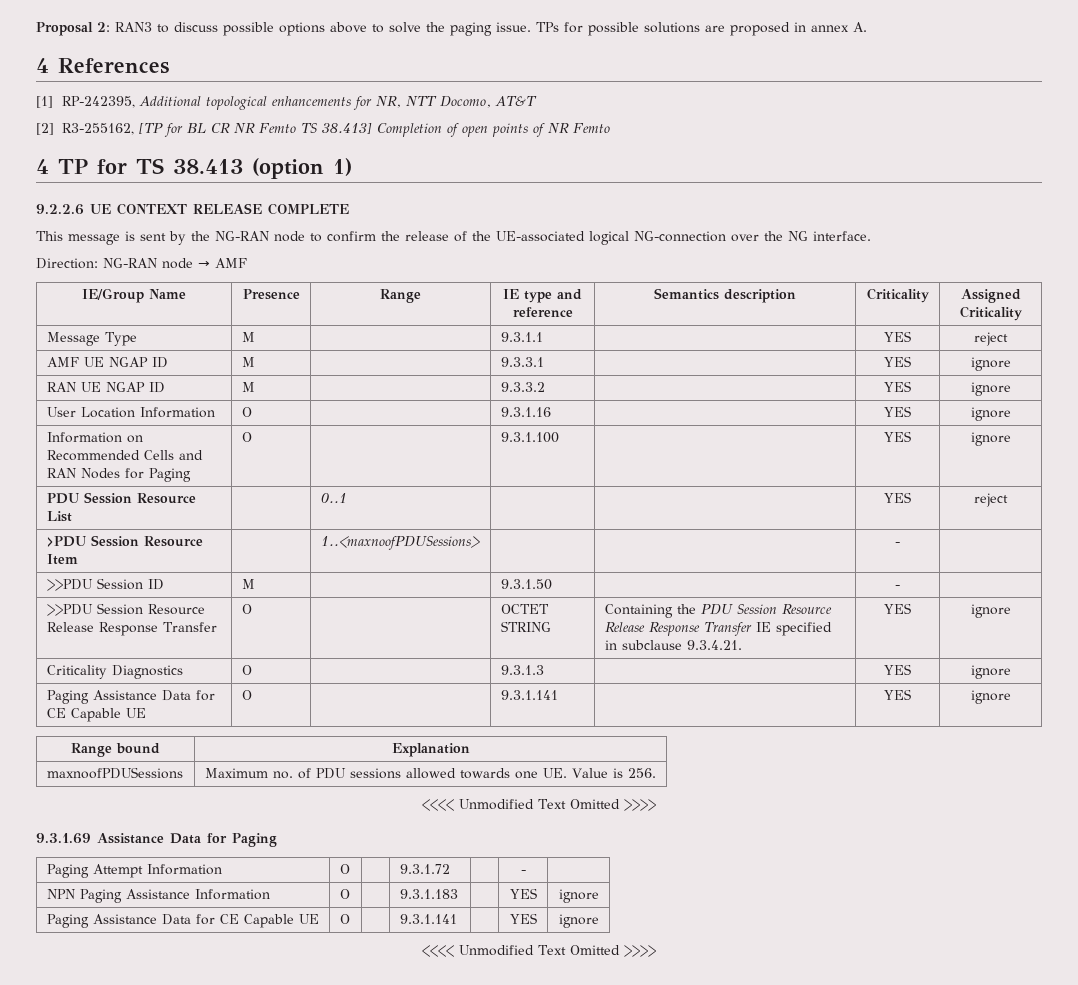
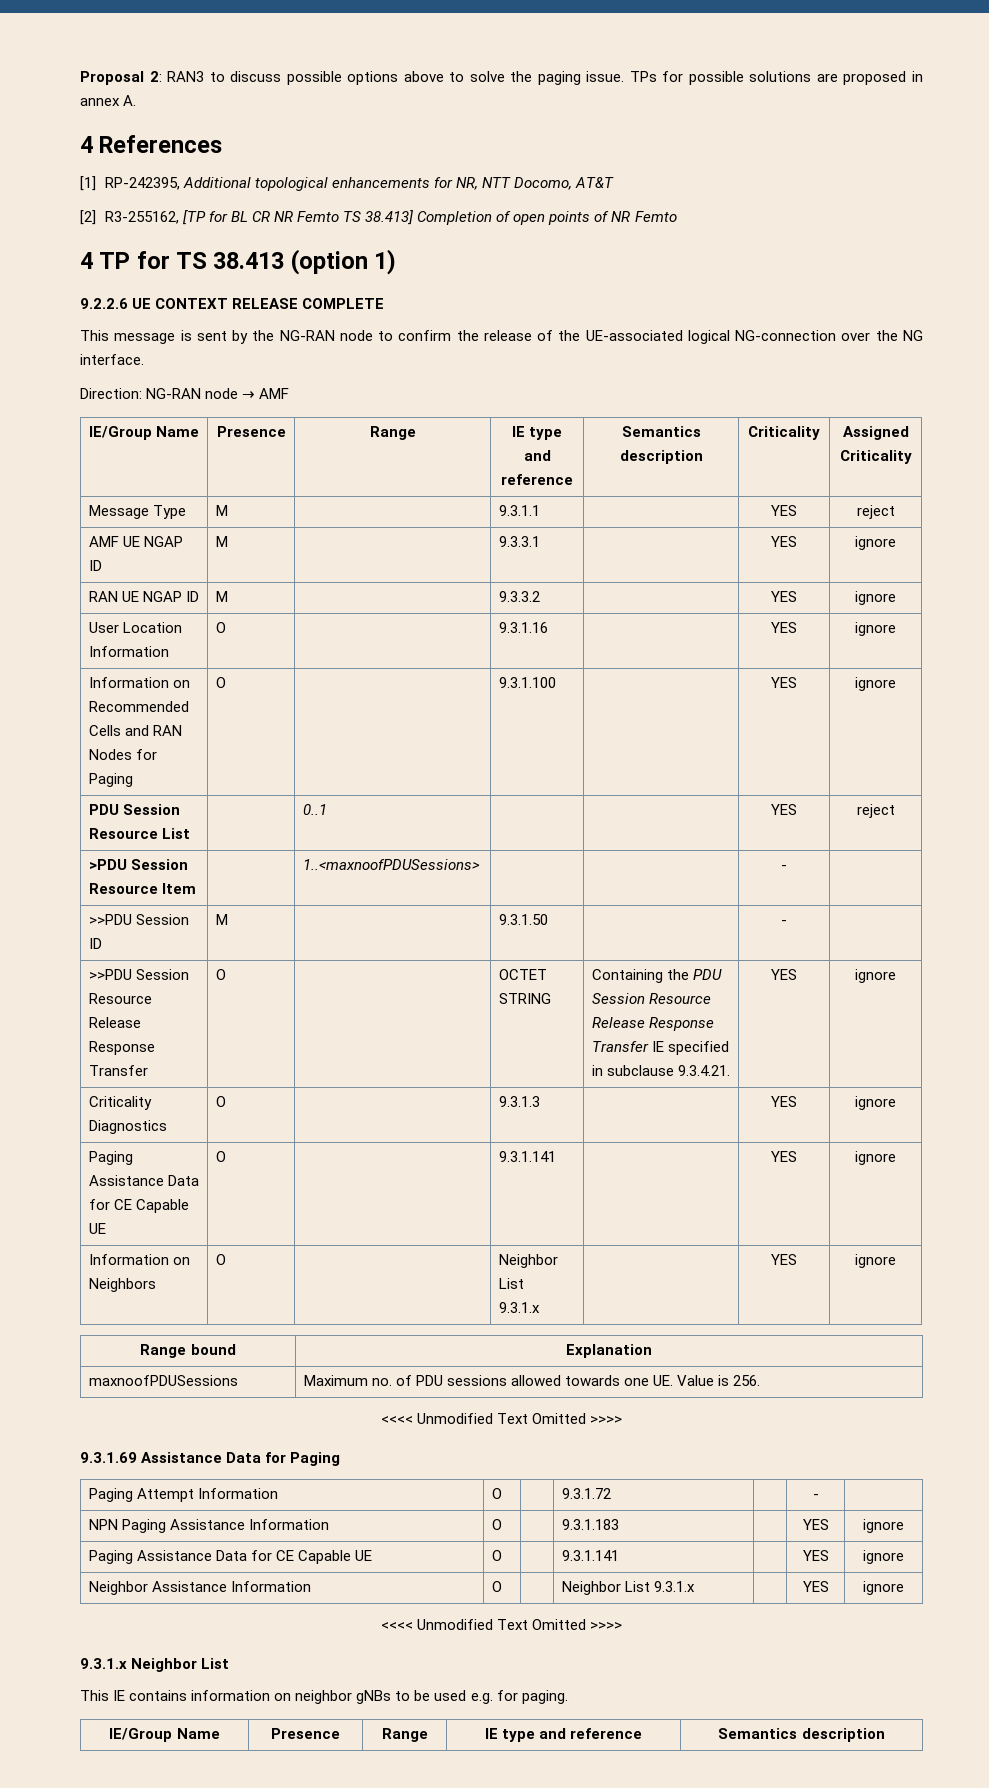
+ Information on Neighbors | O | | Neighbor List
+ 9.3.1.x | | YES | ignore
  NPN Paging Assistance Information | O | | 9.3.1.183 | | YES | ignore
  Paging Assistance Data for CE Capable UE | O | | 9.3.1.141 | | YES | ignore
+ Neighbor Assistance Information | O | | Neighbor List 9.3.1.x | | YES | ignore
  <<<< Unmodified Text Omitted >>>>
+ 9.3.1.x Neighbor List
+ This IE contains information on neighbor gNBs to be used e.g. for paging.
+ IE/Group Name | Presence | Range | IE type and reference | Semantics description

